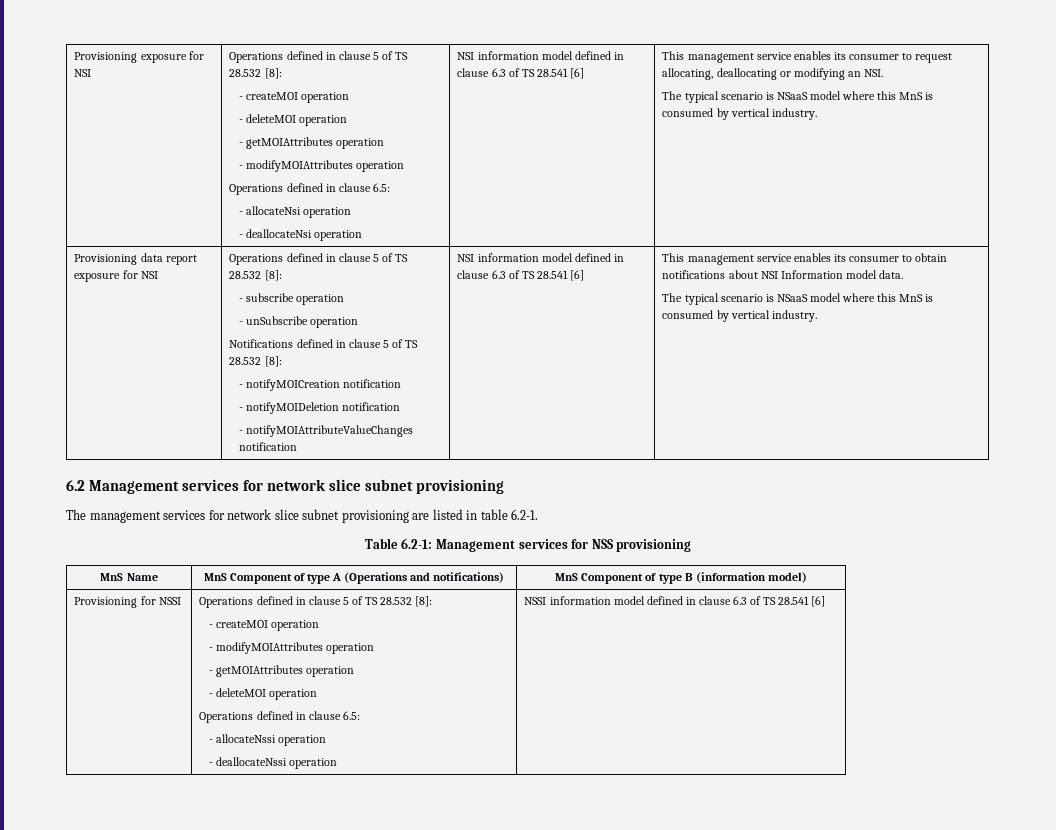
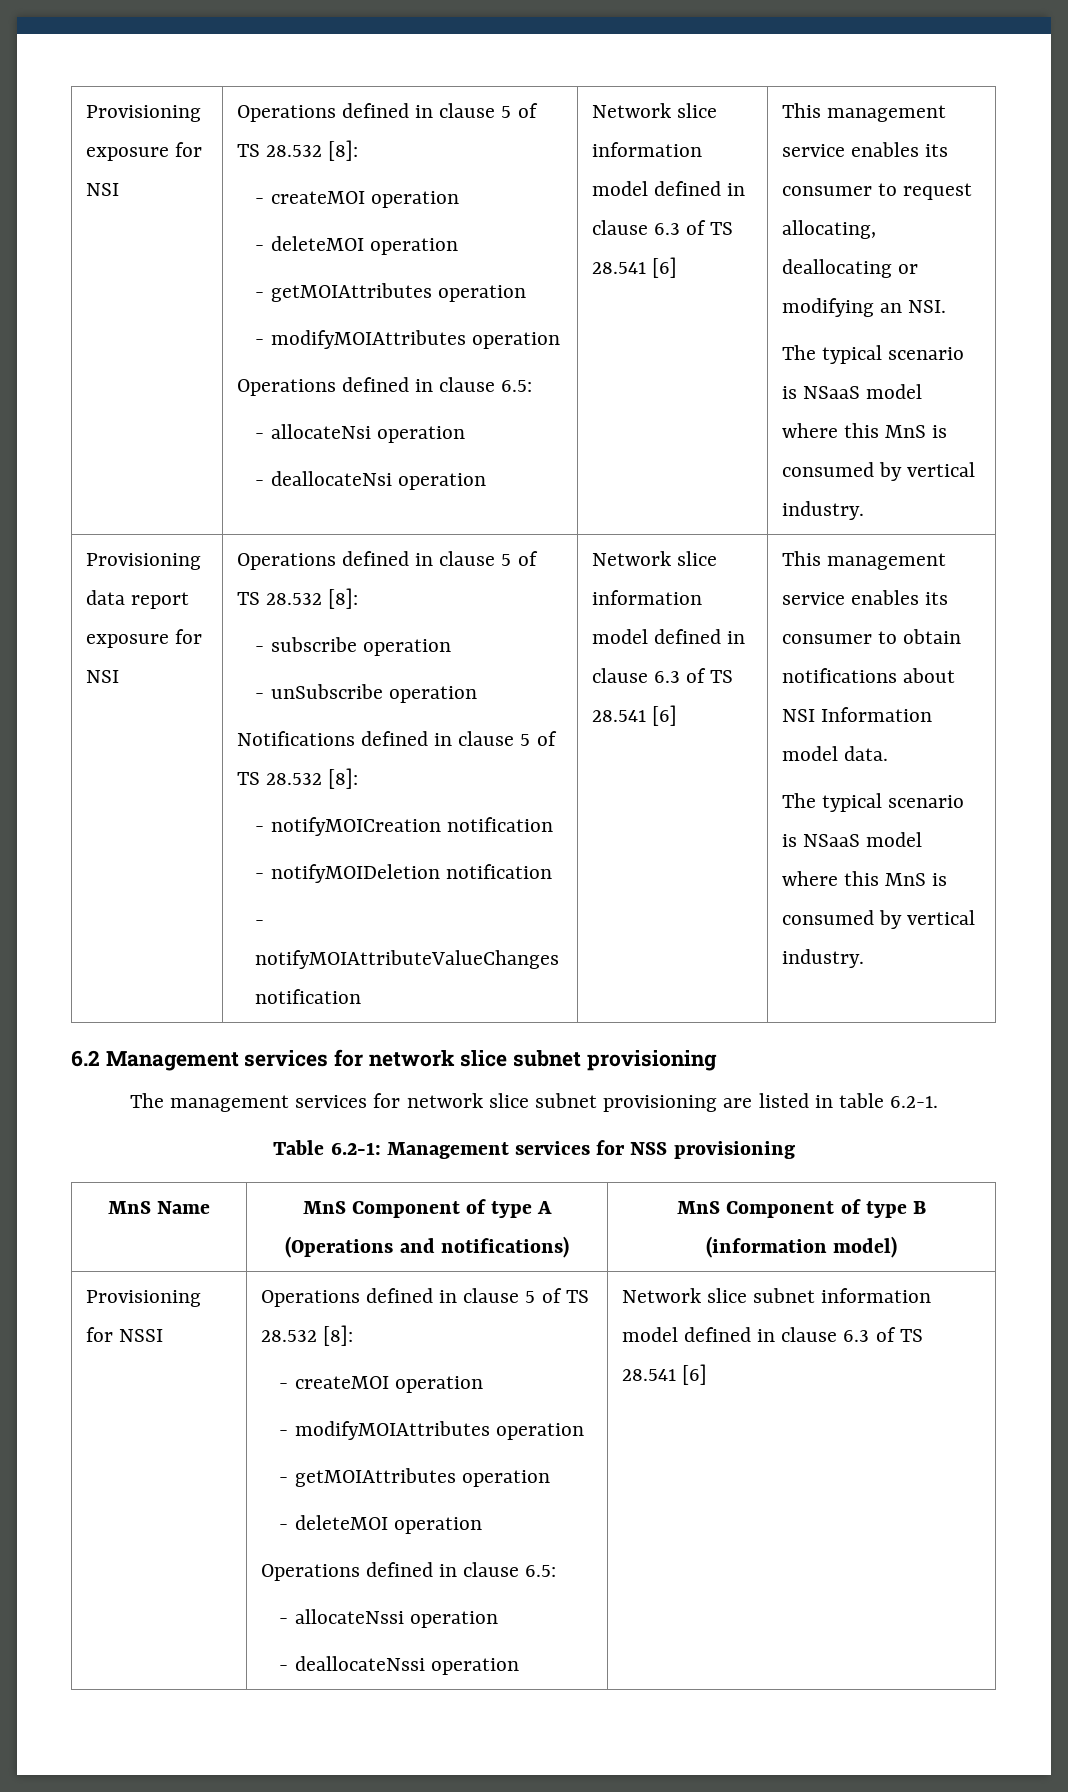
- - deallocateNsi operation | NSI information model defined in clause 6.3 of TS 28.541 [6]
+ - deallocateNsi operation | Network slice information model defined in clause 6.3 of TS 28.541 [6]
- - notifyMOIAttributeValueChanges notification | NSI information model defined in clause 6.3 of TS 28.541 [6]
+ - notifyMOIAttributeValueChanges notification | Network slice information model defined in clause 6.3 of TS 28.541 [6]
- NSSI information model defined in clause 6.3 of TS 28.541 [6]
+ Network slice subnet information model defined in clause 6.3 of TS 28.541 [6]

